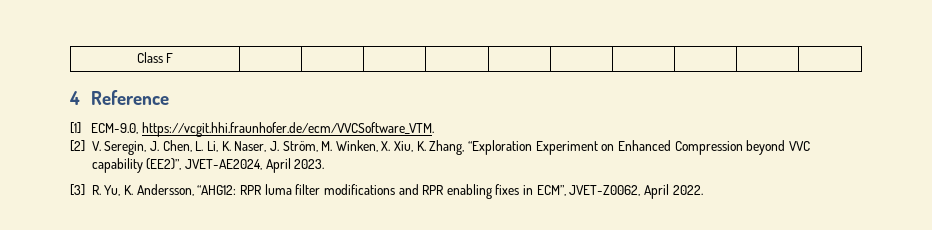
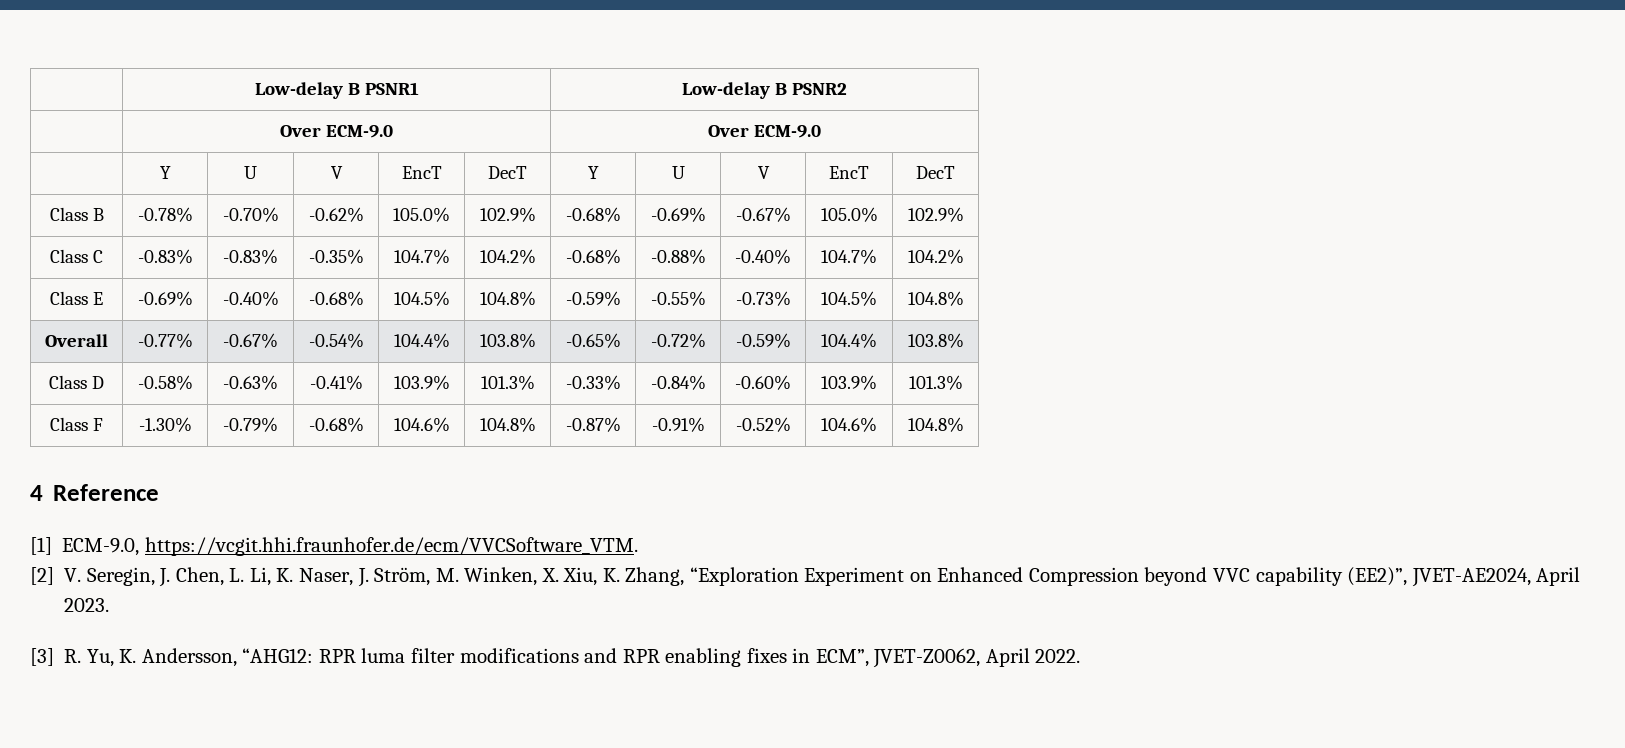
- Class F | | | | | | | | | |
+ | Low-delay B PSNR1 | Low-delay B PSNR2
+ | Over ECM-9.0 | Over ECM-9.0
+ | Y | U | V | EncT | DecT | Y | U | V | EncT | DecT
+ Class B | -0.78% | -0.70% | -0.62% | 105.0% | 102.9% | -0.68% | -0.69% | -0.67% | 105.0% | 102.9%
+ Class C | -0.83% | -0.83% | -0.35% | 104.7% | 104.2% | -0.68% | -0.88% | -0.40% | 104.7% | 104.2%
+ Class E | -0.69% | -0.40% | -0.68% | 104.5% | 104.8% | -0.59% | -0.55% | -0.73% | 104.5% | 104.8%
+ Overall | -0.77% | -0.67% | -0.54% | 104.4% | 103.8% | -0.65% | -0.72% | -0.59% | 104.4% | 103.8%
+ Class D | -0.58% | -0.63% | -0.41% | 103.9% | 101.3% | -0.33% | -0.84% | -0.60% | 103.9% | 101.3%
+ Class F | -1.30% | -0.79% | -0.68% | 104.6% | 104.8% | -0.87% | -0.91% | -0.52% | 104.6% | 104.8%

